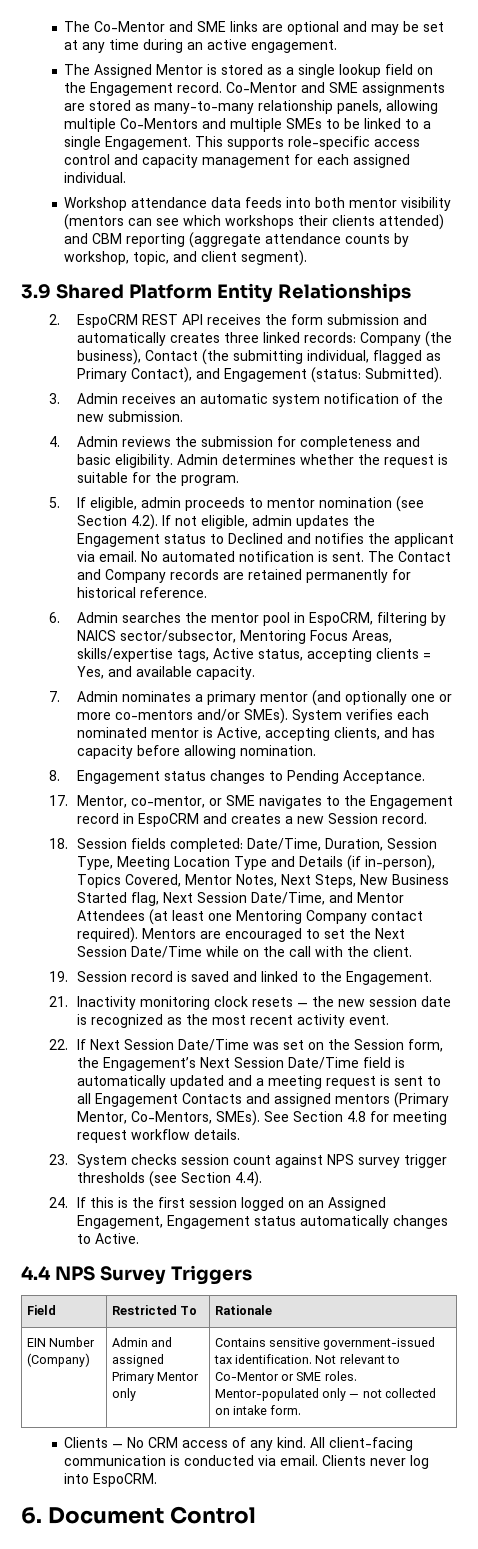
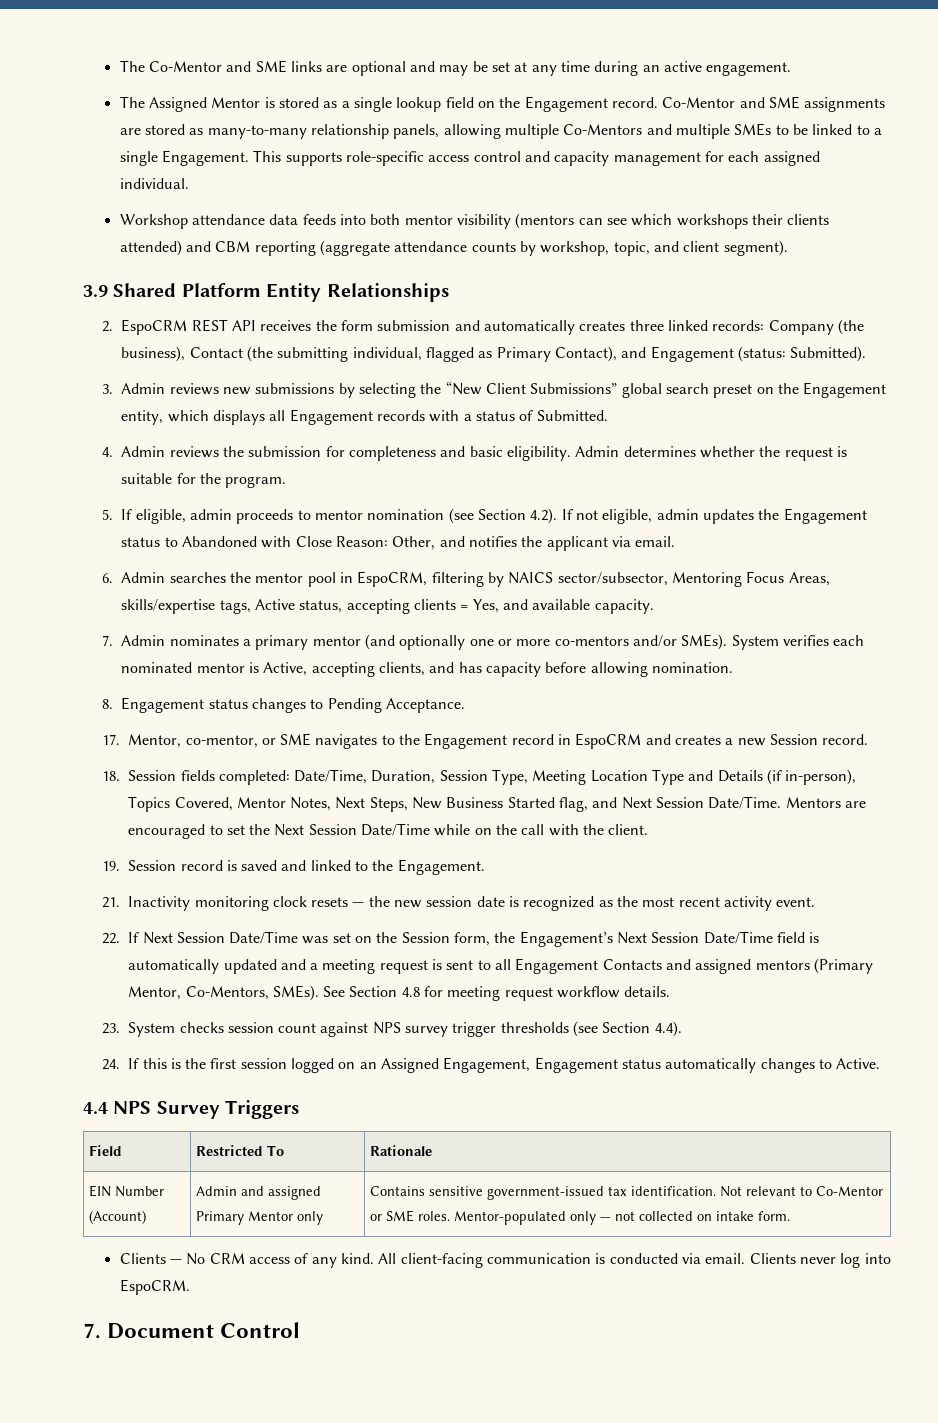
- 3. Admin receives an automatic system notification of the new submission.
+ 3. Admin reviews new submissions by selecting the “New Client Submissions” global search preset on the Engagement entity, which displays all Engagement records with a status of Submitted.
- 5. If eligible, admin proceeds to mentor nomination (see Section 4.2). If not eligible, admin updates the Engagement status to Declined and notifies the applicant via email. No automated notification is sent. The Contact and Company records are retained permanently for historical reference.
+ 5. If eligible, admin proceeds to mentor nomination (see Section 4.2). If not eligible, admin updates the Engagement status to Abandoned with Close Reason: Other, and notifies the applicant via email.
- 18. Session fields completed: Date/Time, Duration, Session Type, Meeting Location Type and Details (if in-person), Topics Covered, Mentor Notes, Next Steps, New Business Started flag, Next Session Date/Time, and Mentor Attendees (at least one Mentoring Company contact required).
+ 18. Session fields completed: Date/Time, Duration, Session Type, Meeting Location Type and Details (if in-person), Topics Covered, Mentor Notes, Next Steps, New Business Started flag, and Next Session Date/Time.
- EIN Number (Company) | Admin and assigned Primary Mentor only | Contains sensitive government-issued tax identification. Not relevant to Co-Mentor or SME roles. Mentor-populated only — not collected on intake form.
+ EIN Number (Account) | Admin and assigned Primary Mentor only | Contains sensitive government-issued tax identification. Not relevant to Co-Mentor or SME roles. Mentor-populated only — not collected on intake form.
- 6. Document Control
+ 7. Document Control

